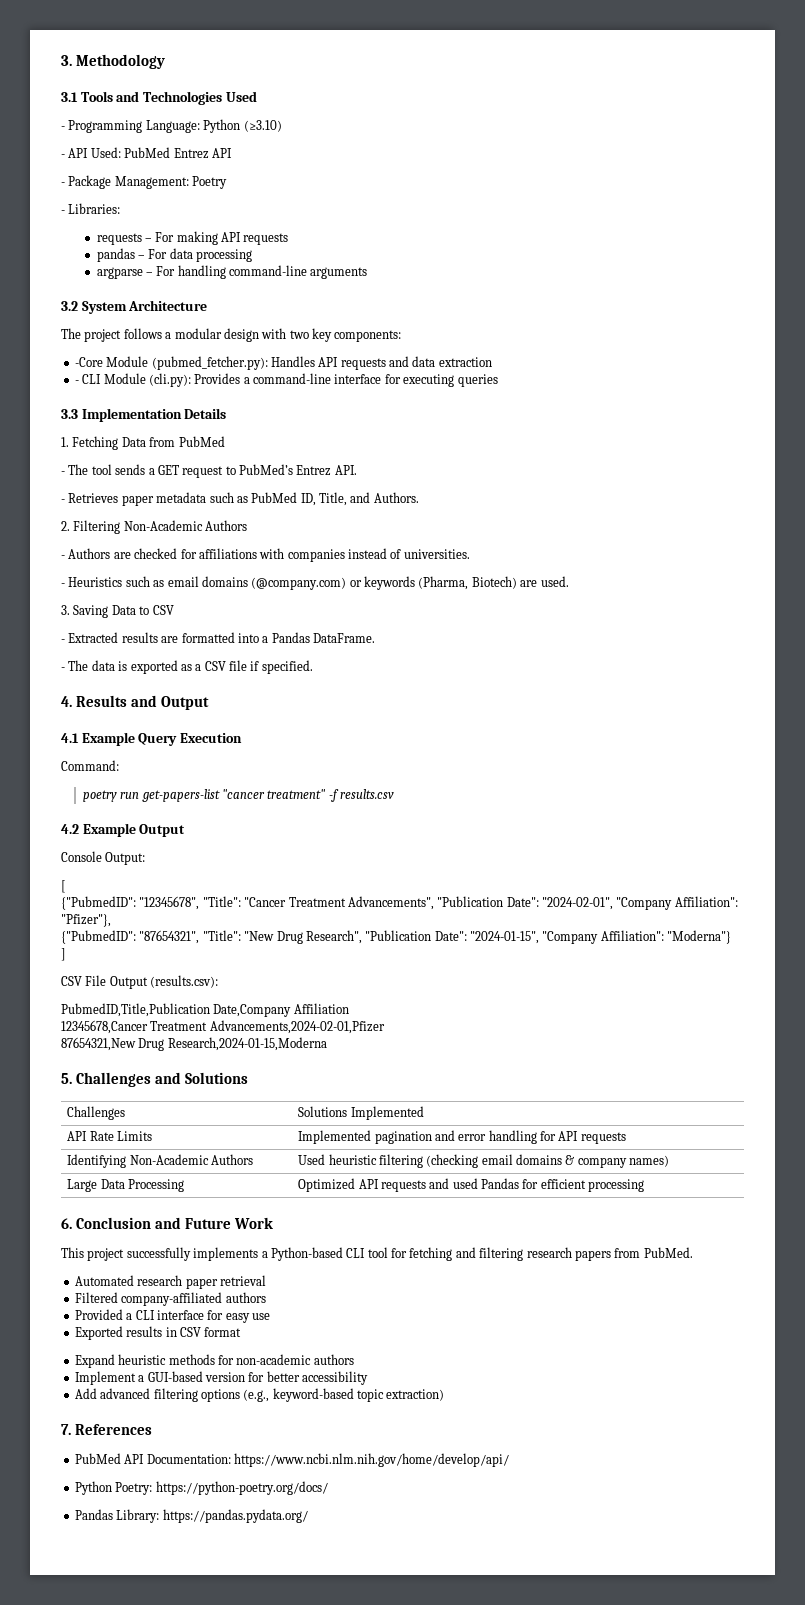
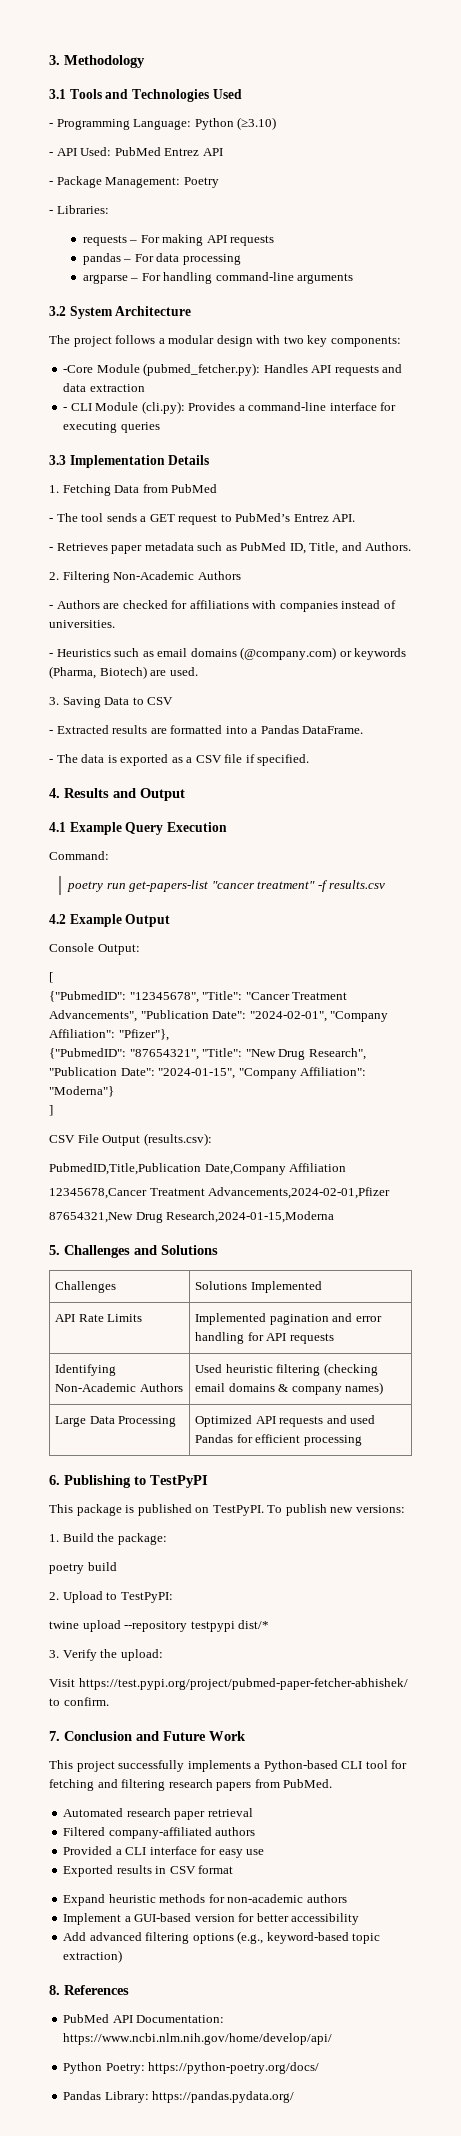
- 6. Conclusion and Future Work
+ 6. Publishing to TestPyPI
+ This package is published on TestPyPI. To publish new versions:
+ 1. Build the package:
+ poetry build
+ 2. Upload to TestPyPI:
+ twine upload --repository testpypi dist/*
+ 3. Verify the upload:
+ Visit https://test.pypi.org/project/pubmed-paper-fetcher-abhishek/ to confirm.
+ 7. Conclusion and Future Work
- 7. References
+ 8. References

